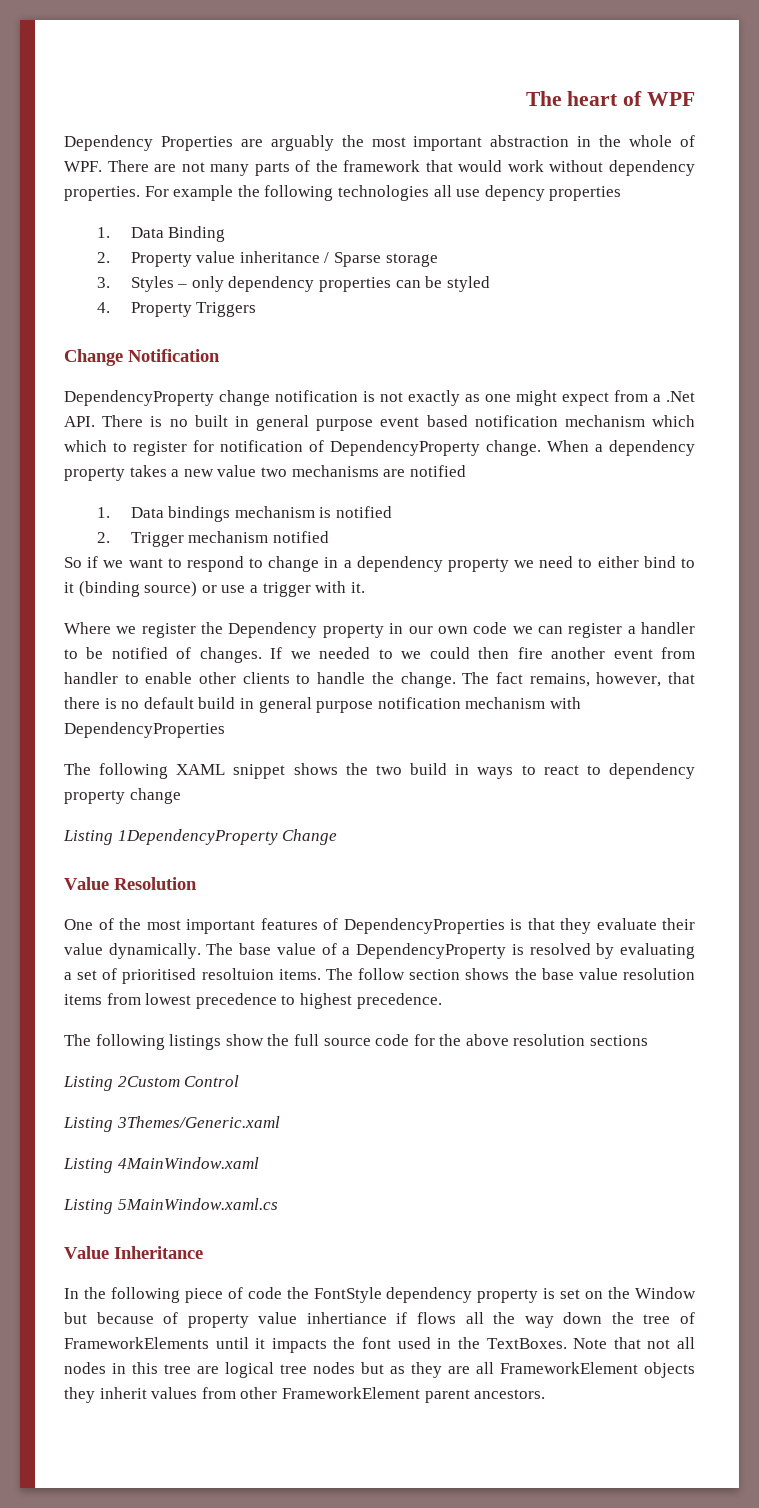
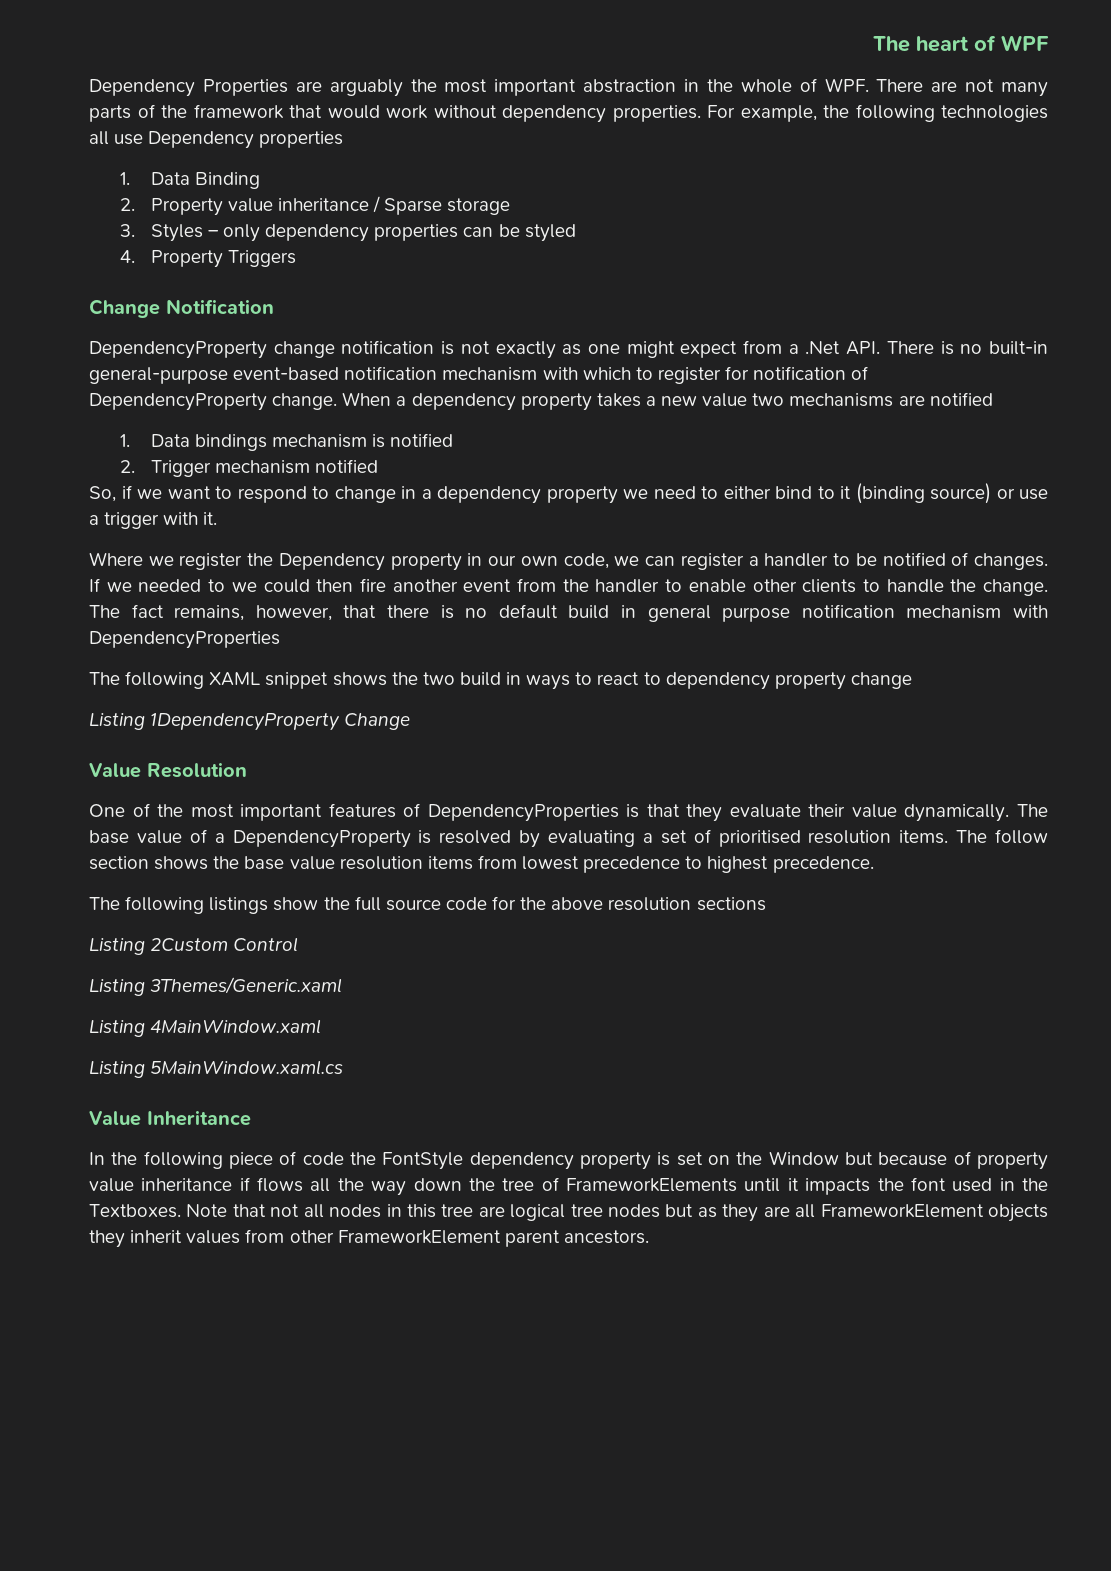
- For example the following technologies all use depency properties
+ For example, the following technologies all use Dependency properties
- DependencyProperty change notification is not exactly as one might expect from a .Net API. There is no built in general purpose event based notification mechanism which which to register for notification of DependencyProperty change.
+ DependencyProperty change notification is not exactly as one might expect from a .Net API. There is no built-in general-purpose event-based notification mechanism with which to register for notification of DependencyProperty change.
- So if we want to respond to change in a dependency property we need to either bind to it (binding source) or use a trigger with it.
+ So, if we want to respond to change in a dependency property we need to either bind to it (binding source) or use a trigger with it.
- Where we register the Dependency property in our own code we can register a handler to be notified of changes.
+ Where we register the Dependency property in our own code, we can register a handler to be notified of changes.
- If we needed to we could then fire another event from handler to enable other clients to handle the change.
+ If we needed to we could then fire another event from the handler to enable other clients to handle the change.
- The base value of a DependencyProperty is resolved by evaluating a set of prioritised resoltuion items.
+ The base value of a DependencyProperty is resolved by evaluating a set of prioritised resolution items.
- In the following piece of code the FontStyle dependency property is set on the Window but because of property value inhertiance if flows all the way down the tree of FrameworkElements until it impacts the font used in the TextBoxes.
+ In the following piece of code the FontStyle dependency property is set on the Window but because of property value inheritance if flows all the way down the tree of FrameworkElements until it impacts the font used in the Textboxes.

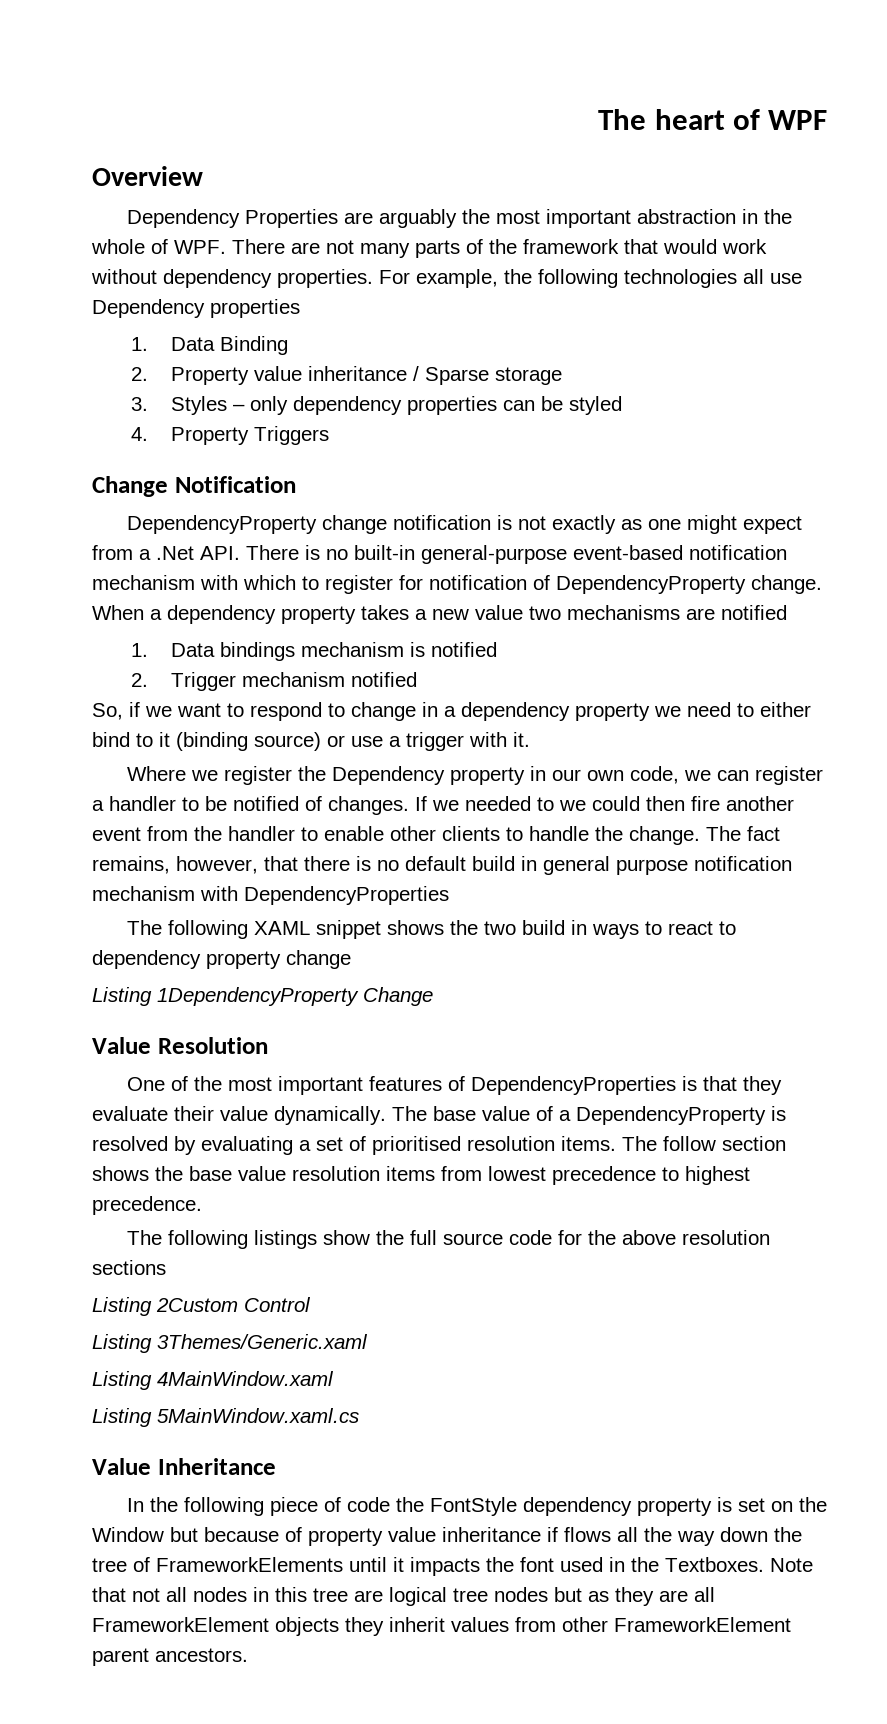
+ Overview

